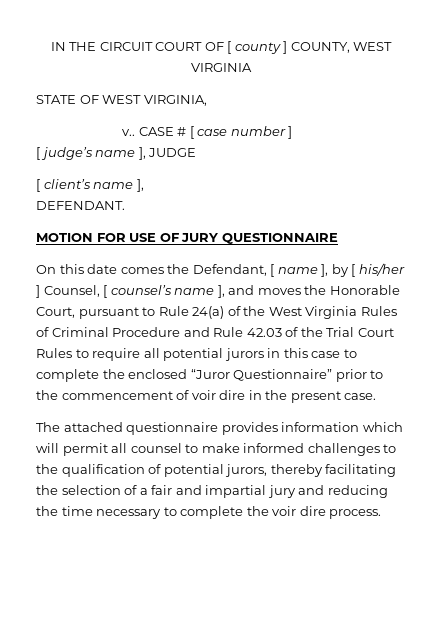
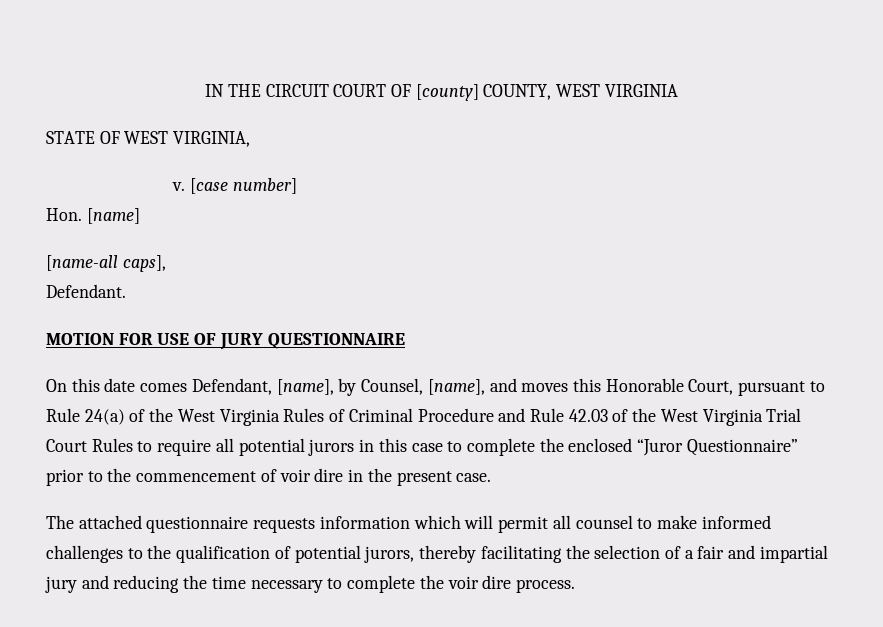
- IN THE CIRCUIT COURT OF [ county ] COUNTY, WEST VIRGINIA
+ IN THE CIRCUIT COURT OF [county] COUNTY, WEST VIRGINIA
- v.. CASE # [ case number ]
- [ judge’s name ], JUDGE
- [ client’s name ],
- DEFENDANT.
+ v. [case number]
+ Hon. [name]
+ [name-all caps],
+ Defendant.
- On this date comes the Defendant, [ name ], by [ his/her ] Counsel, [ counsel’s name ], and moves the Honorable Court, pursuant to Rule 24(a) of the West Virginia Rules of Criminal Procedure and Rule 42.03 of the Trial Court Rules to require all potential jurors in this case to complete the enclosed “Juror Questionnaire” prior to the commencement of voir dire in the present case.
+ On this date comes Defendant, [name], by Counsel, [name], and moves this Honorable Court, pursuant to Rule 24(a) of the West Virginia Rules of Criminal Procedure and Rule 42.03 of the West Virginia Trial Court Rules to require all potential jurors in this case to complete the enclosed “Juror Questionnaire” prior to the commencement of voir dire in the present case.
- The attached questionnaire provides information which will permit all counsel to make informed challenges to the qualification of potential jurors, thereby facilitating the selection of a fair and impartial jury and reducing the time necessary to complete the voir dire process.
+ The attached questionnaire requests information which will permit all counsel to make informed challenges to the qualification of potential jurors, thereby facilitating the selection of a fair and impartial jury and reducing the time necessary to complete the voir dire process.

